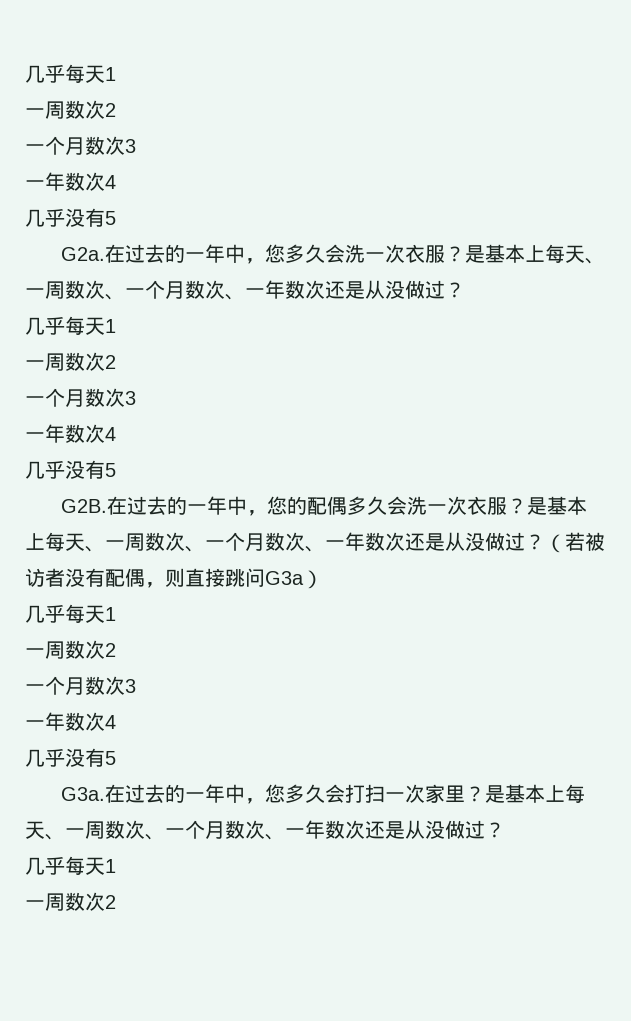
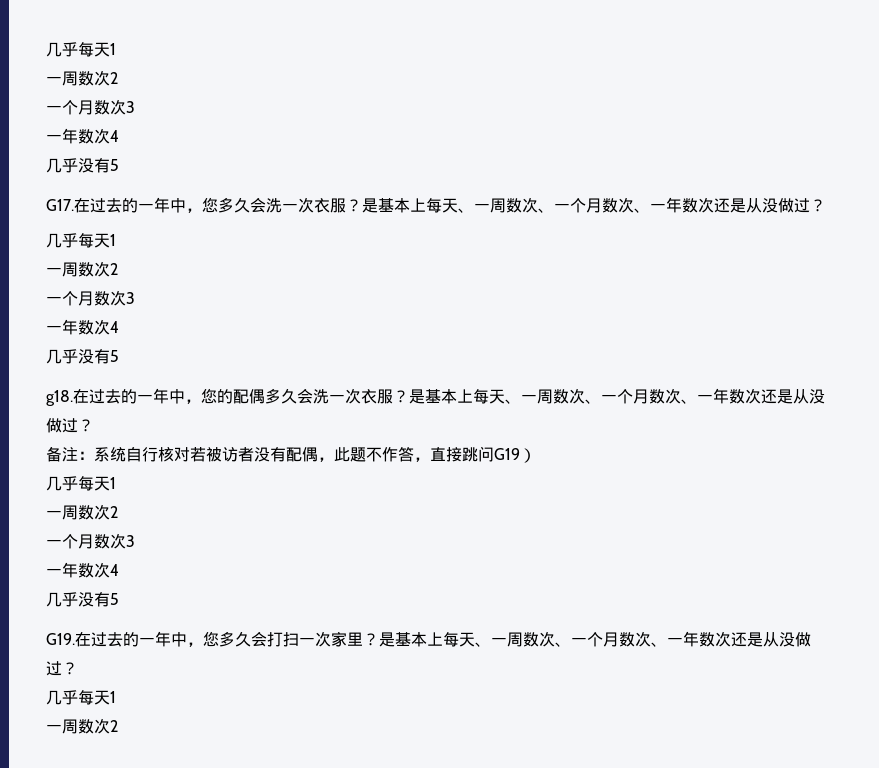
- G2a.在过去的一年中，您多久会洗一次衣服？
+ G17.在过去的一年中，您多久会洗一次衣服？
- G2B.在过去的一年中，您的配偶多久会洗一次衣服？是基本上每天、一周数次、一个月数次、一年数次还是从没做过？（若被访者没有配偶，则直接跳问G3a）
+ g18.在过去的一年中，您的配偶多久会洗一次衣服？是基本上每天、一周数次、一个月数次、一年数次还是从没做过？
+ 备注：系统自行核对若被访者没有配偶，此题不作答，直接跳问G19）
- G3a.在过去的一年中，您多久会打扫一次家里？
+ G19.在过去的一年中，您多久会打扫一次家里？

